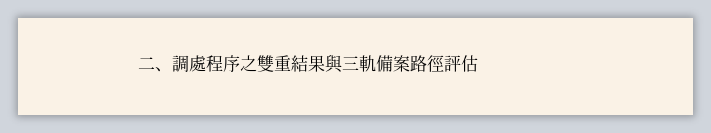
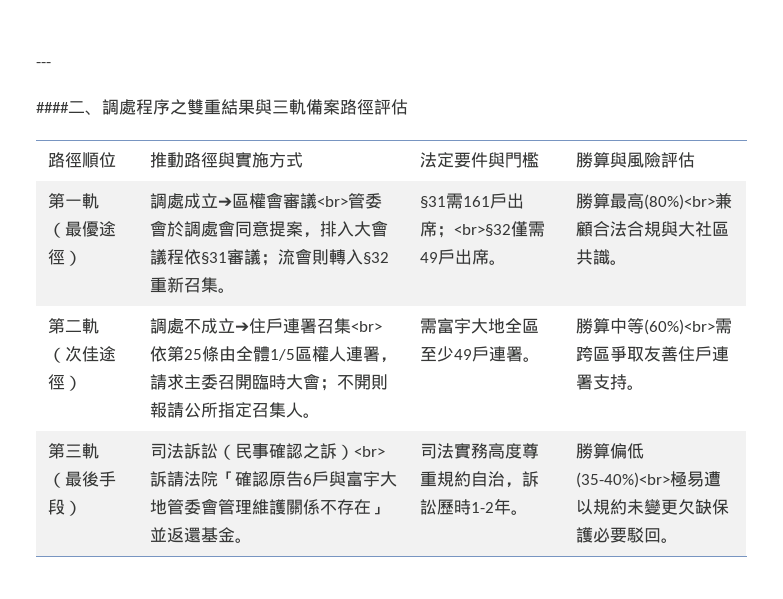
- 二、調處程序之雙重結果與三軌備案路徑評估
+ ---
+ ####二、調處程序之雙重結果與三軌備案路徑評估
+ 路徑順位 | 推動路徑與實施方式 | 法定要件與門檻 | 勝算與風險評估
+ 第一軌（最優途徑） | 調處成立➔區權會審議<br>管委會於調處會同意提案，排入大會議程依§31審議；流會則轉入§32重新召集。 | §31需161戶出席；<br>§32僅需49戶出席。 | 勝算最高(80%)<br>兼顧合法合規與大社區共識。
+ 第二軌（次佳途徑） | 調處不成立➔住戶連署召集<br>依第25條由全體1/5區權人連署，請求主委召開臨時大會；不開則報請公所指定召集人。 | 需富宇大地全區至少49戶連署。 | 勝算中等(60%)<br>需跨區爭取友善住戶連署支持。
+ 第三軌（最後手段） | 司法訴訟（民事確認之訴）<br>訴請法院「確認原告6戶與富宇大地管委會管理維護關係不存在」並返還基金。 | 司法實務高度尊重規約自治，訴訟歷時1-2年。 | 勝算偏低(35-40%)<br>極易遭以規約未變更欠缺保護必要駁回。

